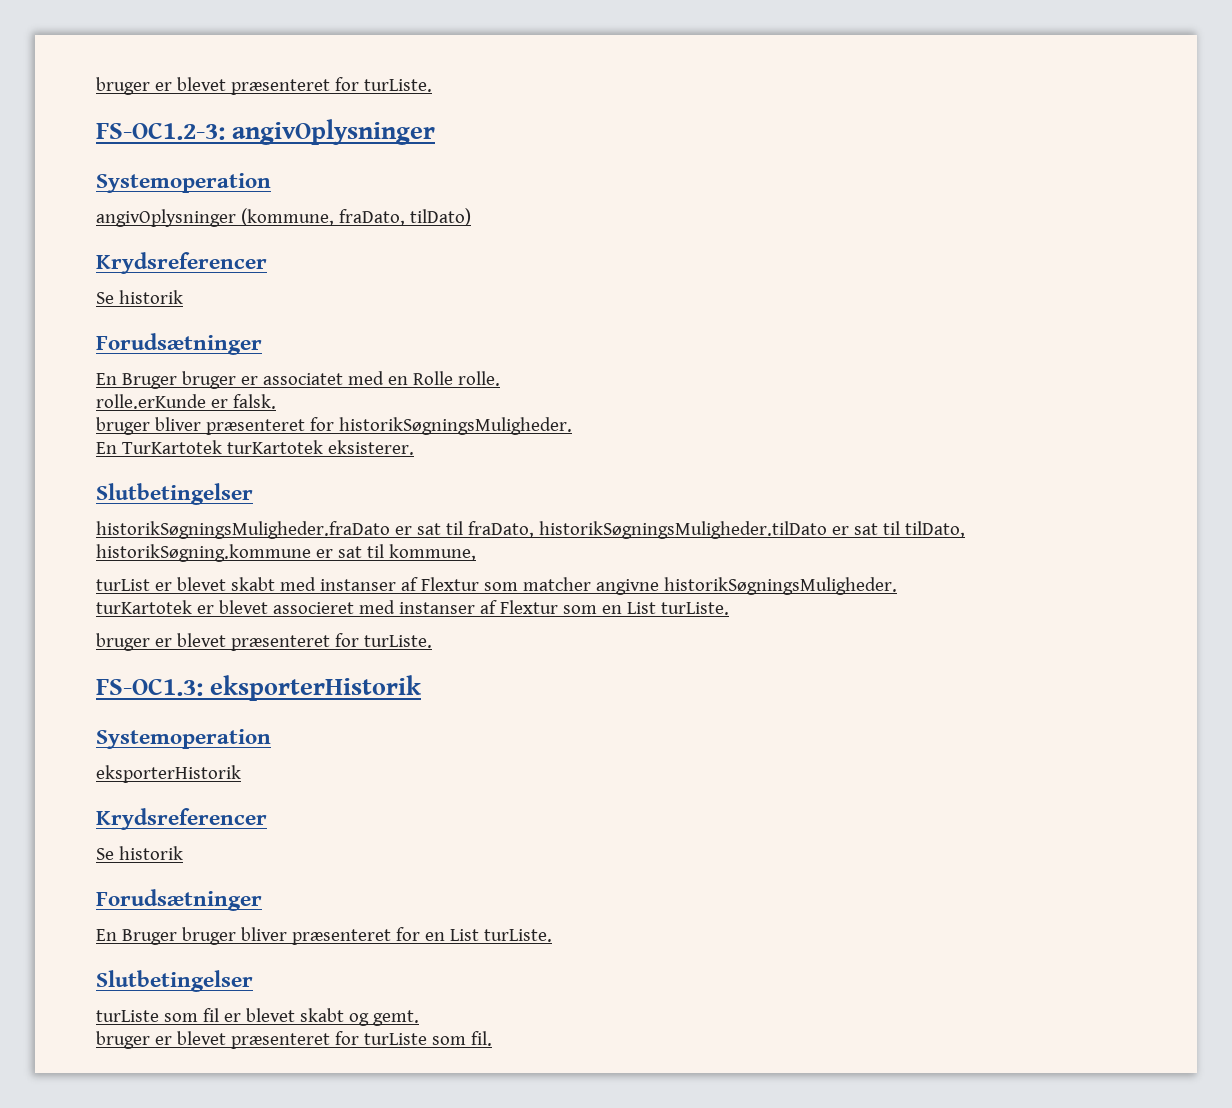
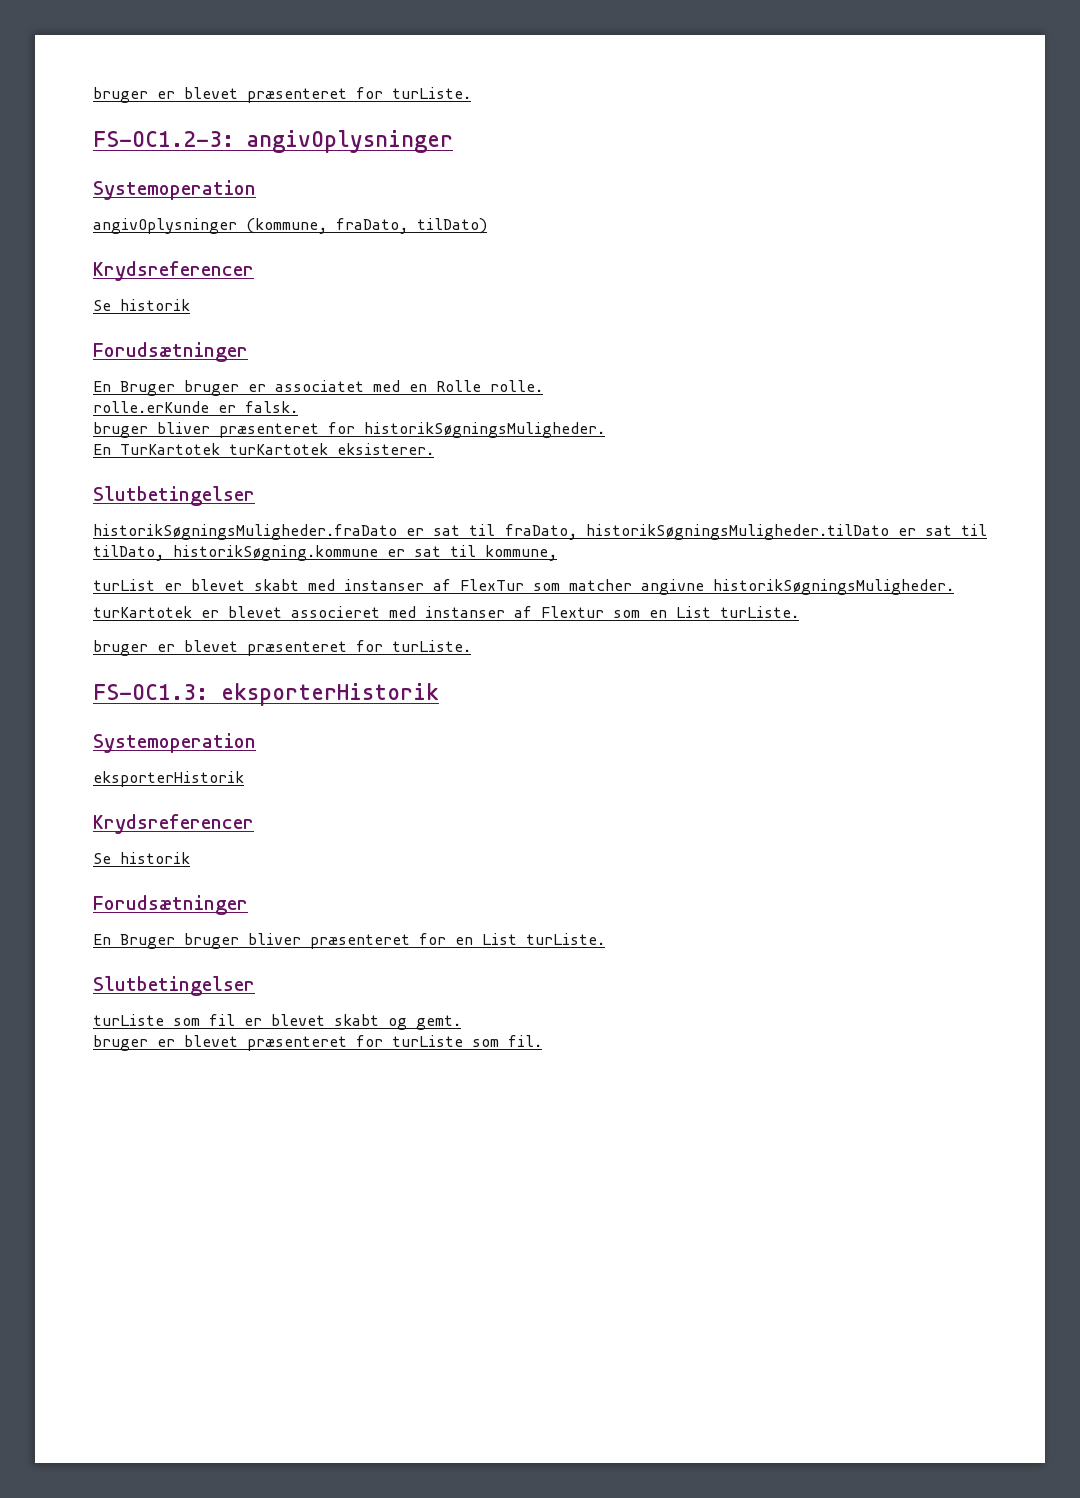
- turList er blevet skabt med instanser af Flextur som matcher angivne historikSøgningsMuligheder.
+ turList er blevet skabt med instanser af FlexTur som matcher angivne historikSøgningsMuligheder.

